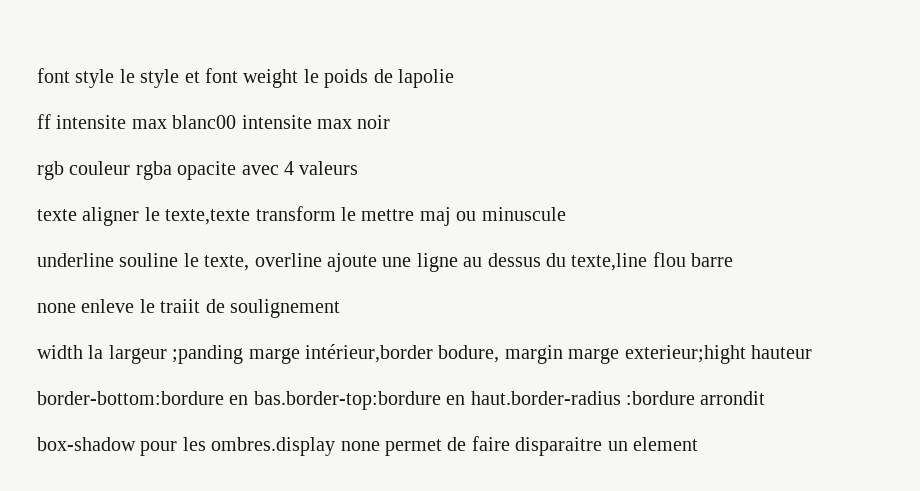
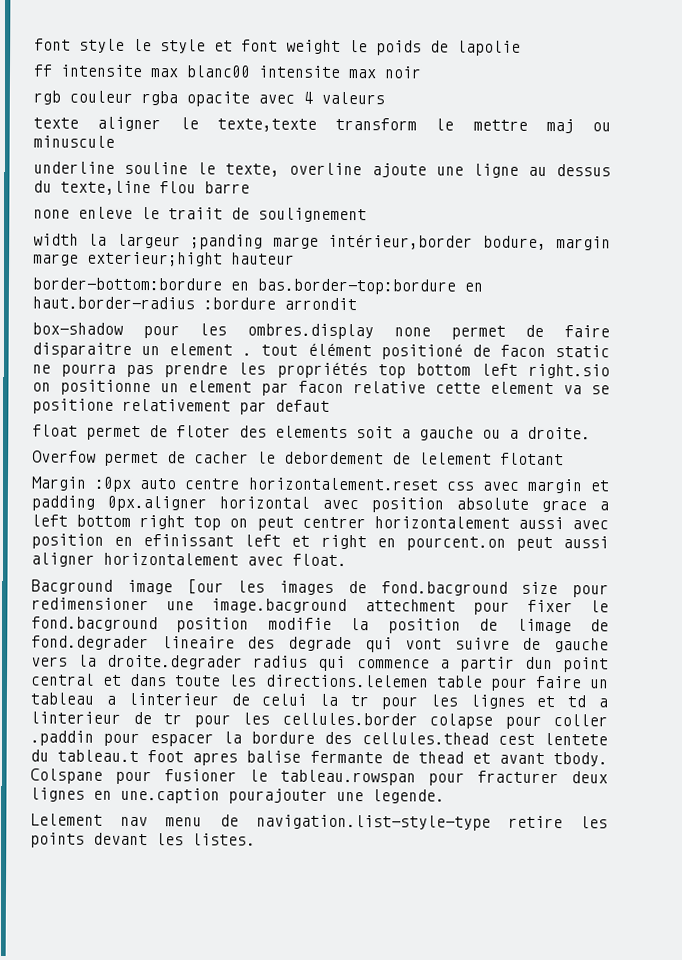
- box-shadow pour les ombres.display none permet de faire disparaitre un element
+ box-shadow pour les ombres.display none permet de faire disparaitre un element . tout élément positioné de facon static ne pourra pas prendre les propriétés top bottom left right.sio on positionne un element par facon relative cette element va se positione relativement par defaut
+ float permet de floter des elements soit a gauche ou a droite.
+ Overfow permet de cacher le debordement de lelement flotant
+ Margin :0px auto centre horizontalement.reset css avec margin et padding 0px.aligner horizontal avec position absolute grace a left bottom right top on peut centrer horizontalement aussi avec position en efinissant left et right en pourcent.on peut aussi aligner horizontalement avec float.
+ Bacground image [our les images de fond.bacground size pour redimensioner une image.bacground attechment pour fixer le fond.bacground position modifie la position de limage de fond.degrader lineaire des degrade qui vont suivre de gauche vers la droite.degrader radius qui commence a partir dun point central et dans toute les directions.lelemen table pour faire un tableau a linterieur de celui la tr pour les lignes et td a linterieur de tr pour les cellules.border colapse pour coller .paddin pour espacer la bordure des cellules.thead cest lentete du tableau.t foot apres balise fermante de thead et avant tbody. Colspane pour fusioner le tableau.rowspan pour fracturer deux lignes en une.caption pourajouter une legende.
+ Lelement nav menu de navigation.list-style-type retire les points devant les listes.

